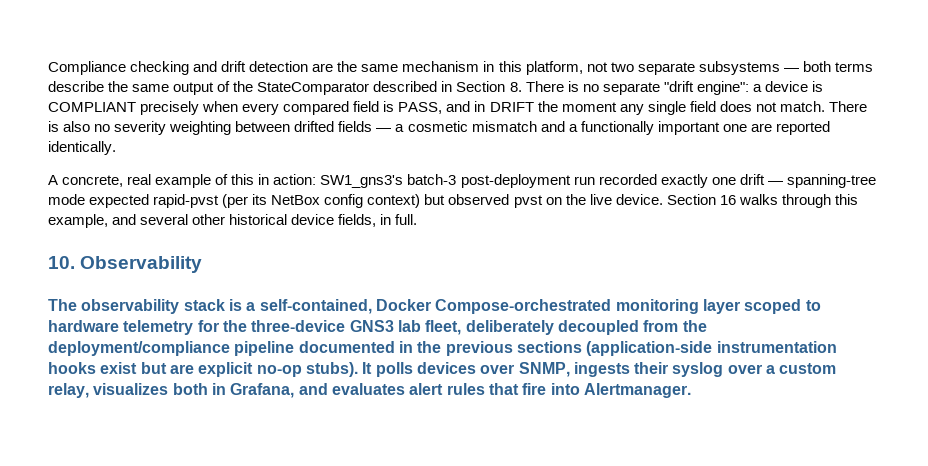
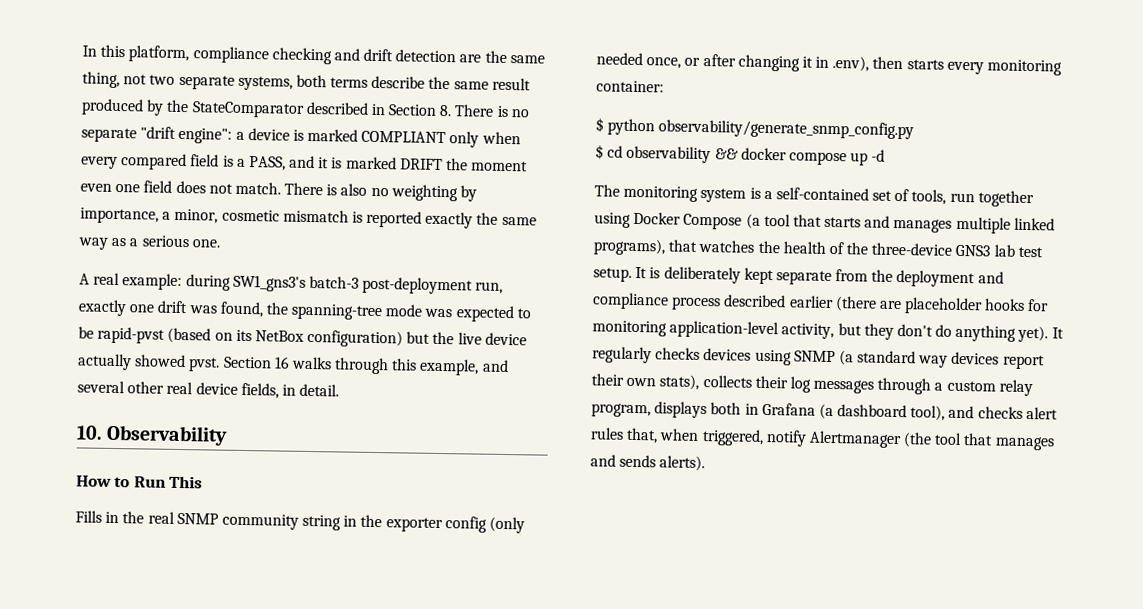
- Compliance checking and drift detection are the same mechanism in this platform, not two separate subsystems — both terms describe the same output of the StateComparator described in Section 8. There is no separate "drift engine": a device is COMPLIANT precisely when every compared field is PASS, and in DRIFT the moment any single field does not match.
+ In this platform, compliance checking and drift detection are the same thing, not two separate systems, both terms describe the same result produced by the StateComparator described in Section 8. There is no separate "drift engine": a device is marked COMPLIANT only when every compared field is a PASS, and it is marked DRIFT the moment even one field does not match.
- There is also no severity weighting between drifted fields — a cosmetic mismatch and a functionally important one are reported identically.
- A concrete, real example of this in action: SW1_gns3's batch-3 post-deployment run recorded exactly one drift — spanning-tree mode expected rapid-pvst (per its NetBox config context) but observed pvst on the live device.
+ There is also no weighting by importance, a minor, cosmetic mismatch is reported exactly the same way as a serious one.
+ A real example: during SW1_gns3's batch-3 post-deployment run, exactly one drift was found, the spanning-tree mode was expected to be rapid-pvst (based on its NetBox configuration) but the live device actually showed pvst.
- Section 16 walks through this example, and several other historical device fields, in full.
+ Section 16 walks through this example, and several other real device fields, in detail.
- The observability stack is a self-contained, Docker Compose-orchestrated monitoring layer scoped to hardware telemetry for the three-device GNS3 lab fleet, deliberately decoupled from the deployment/compliance pipeline documented in the previous sections (application-side instrumentation hooks exist but are explicit no-op stubs). It polls devices over SNMP, ingests their syslog over a custom relay, visualizes both in Grafana, and evaluates alert rules that fire into Alertmanager.
+ How to Run This
+ Fills in the real SNMP community string in the exporter config (only needed once, or after changing it in .env), then starts every monitoring container:
+ $ python observability/generate_snmp_config.py
+ $ cd observability && docker compose up -d
+ The monitoring system is a self-contained set of tools, run together using Docker Compose (a tool that starts and manages multiple linked programs), that watches the health of the three-device GNS3 lab test setup. It is deliberately kept separate from the deployment and compliance process described earlier (there are placeholder hooks for monitoring application-level activity, but they don't do anything yet). It regularly checks devices using SNMP (a standard way devices report their own stats), collects their log messages through a custom relay program, displays both in Grafana (a dashboard tool), and checks alert rules that, when triggered, notify Alertmanager (the tool that manages and sends alerts).

